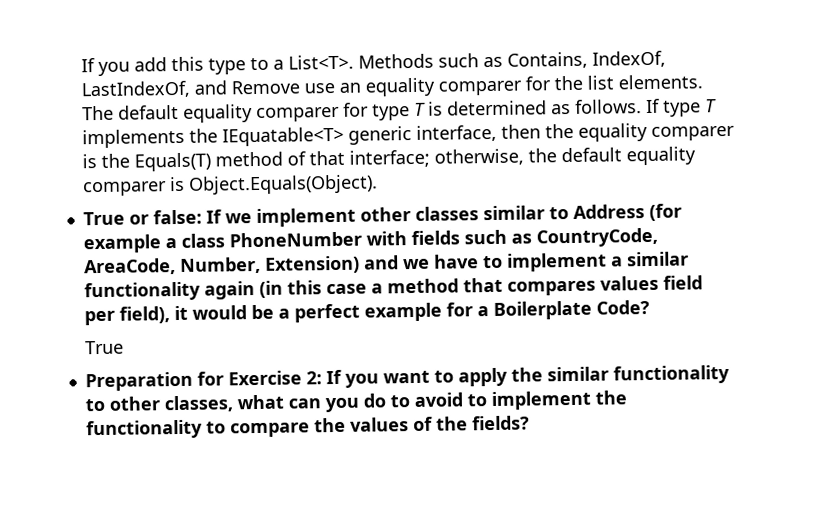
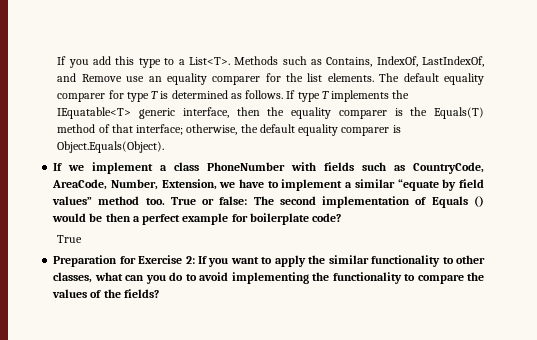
- True or false: If we implement other classes similar to Address (for example a class PhoneNumber with fields such as CountryCode, AreaCode, Number, Extension) and we have to implement a similar functionality again (in this case a method that compares values field per field), it would be a perfect example for a Boilerplate Code?
+ If we implement a class PhoneNumber with fields such as CountryCode, AreaCode, Number, Extension, we have to implement a similar “equate by field values” method too. True or false: The second implementation of Equals () would be then a perfect example for boilerplate code?
- Preparation for Exercise 2: If you want to apply the similar functionality to other classes, what can you do to avoid to implement the functionality to compare the values of the fields?
+ Preparation for Exercise 2: If you want to apply the similar functionality to other classes, what can you do to avoid implementing the functionality to compare the values of the fields?

